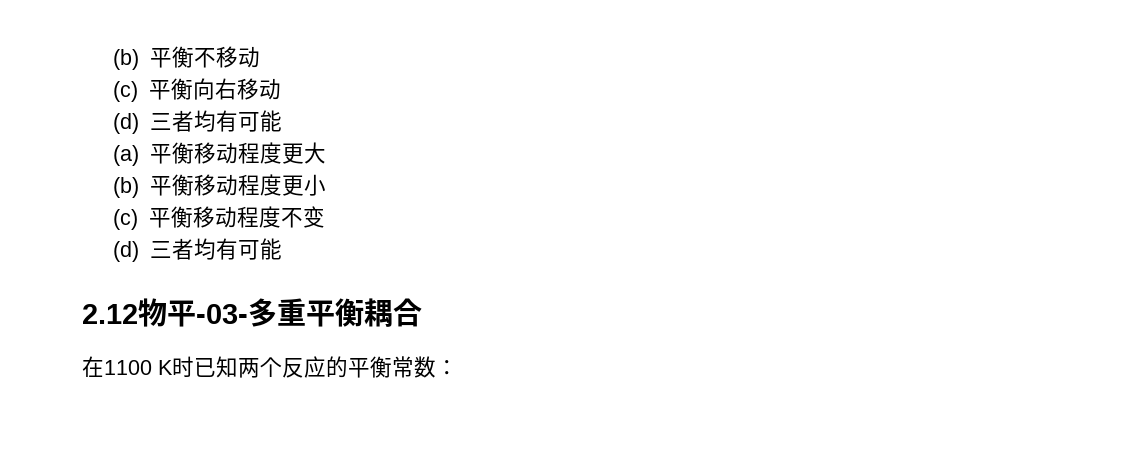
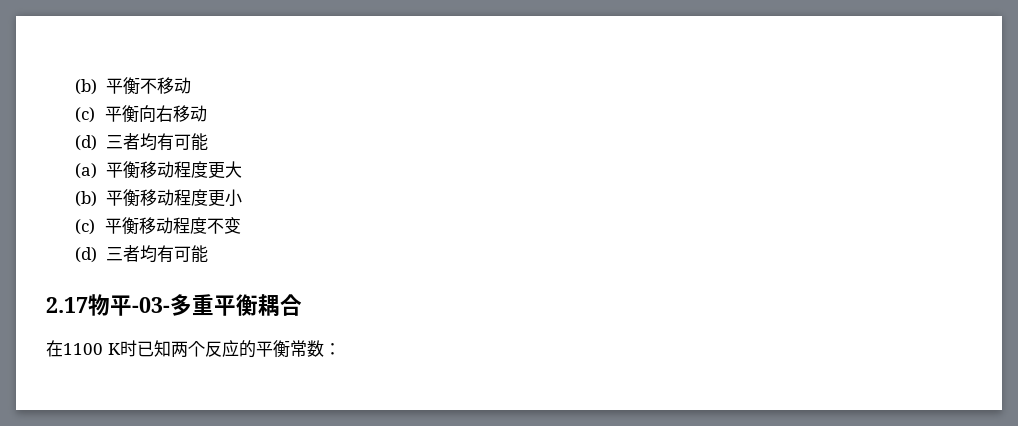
- 2.12物平-03-多重平衡耦合
+ 2.17物平-03-多重平衡耦合

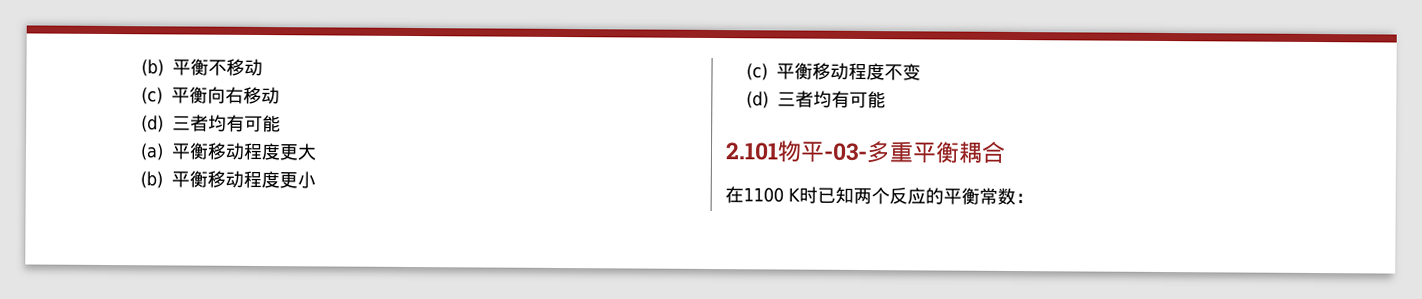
- 2.17物平-03-多重平衡耦合
+ 2.101物平-03-多重平衡耦合

